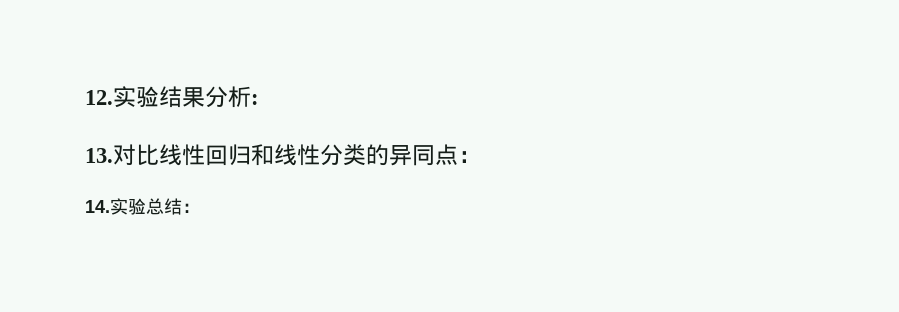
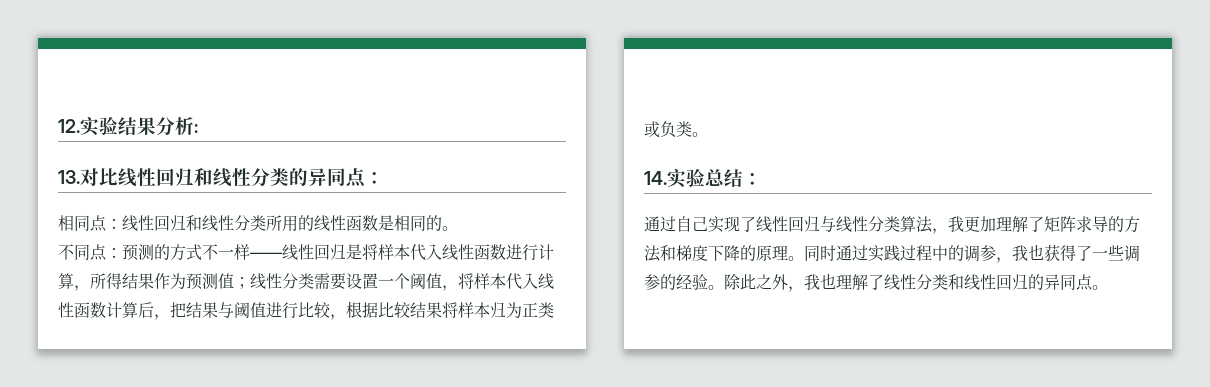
+ 相同点：线性回归和线性分类所用的线性函数是相同的。
+ 不同点：预测的方式不一样——线性回归是将样本代入线性函数进行计算，所得结果作为预测值；线性分类需要设置一个阈值，将样本代入线性函数计算后，把结果与阈值进行比较，根据比较结果将样本归为正类或负类。
  14.实验总结：
+ 通过自己实现了线性回归与线性分类算法，我更加理解了矩阵求导的方法和梯度下降的原理。同时通过实践过程中的调参，我也获得了一些调参的经验。除此之外，我也理解了线性分类和线性回归的异同点。

